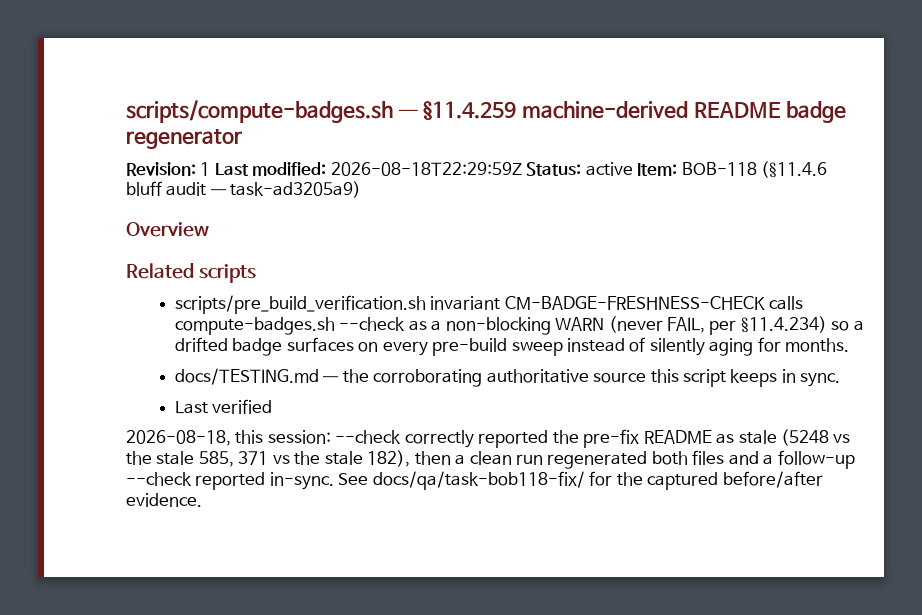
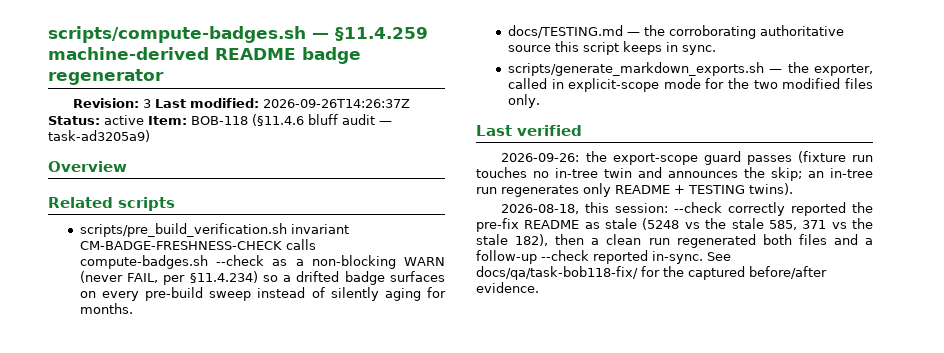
- Revision: 1 Last modified: 2026-08-18T22:29:59Z Status: active Item: BOB-118 (§11.4.6 bluff audit — task-ad3205a9)
+ Revision: 3 Last modified: 2026-09-26T14:26:37Z Status: active Item: BOB-118 (§11.4.6 bluff audit — task-ad3205a9)
+ scripts/generate_markdown_exports.sh — the exporter, called in explicit-scope mode for the two modified files only.
  Last verified
+ 2026-09-26: the export-scope guard passes (fixture run touches no in-tree twin and announces the skip; an in-tree run regenerates only README + TESTING twins).

